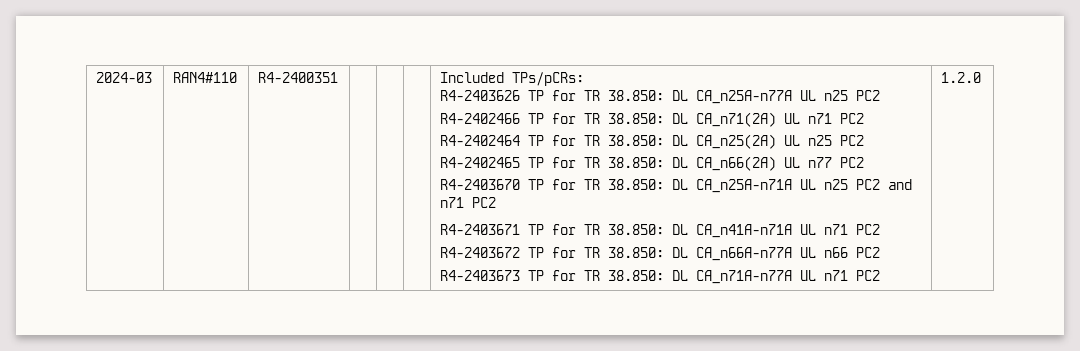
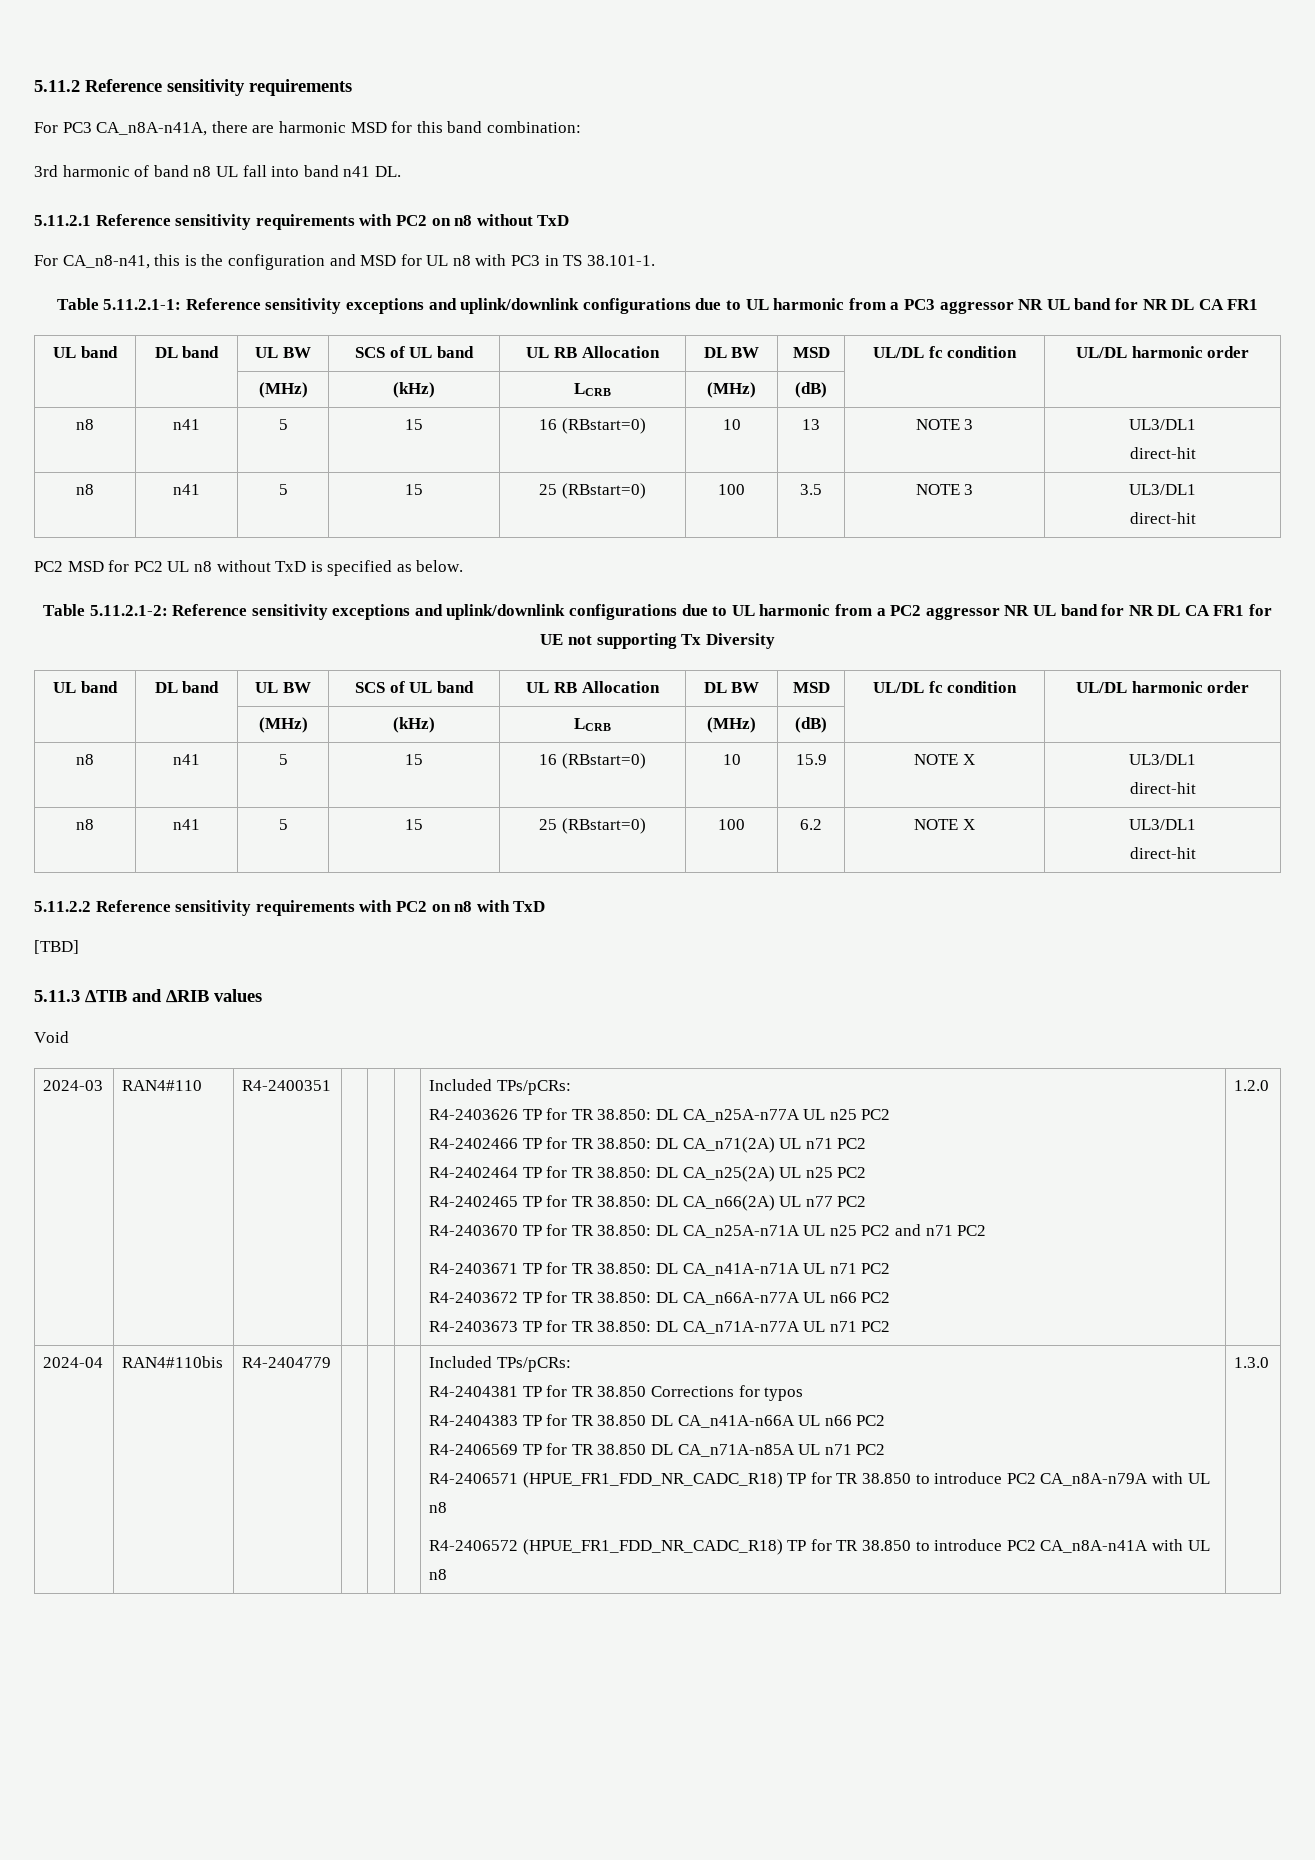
+ 5.11.2 Reference sensitivity requirements
+ For PC3 CA_n8A-n41A, there are harmonic MSD for this band combination:
+ 3rd harmonic of band n8 UL fall into band n41 DL.
+ 5.11.2.1 Reference sensitivity requirements with PC2 on n8 without TxD
+ For CA_n8-n41, this is the configuration and MSD for UL n8 with PC3 in TS 38.101-1.
+ Table 5.11.2.1-1: Reference sensitivity exceptions and uplink/downlink configurations due to UL harmonic from a PC3 aggressor NR UL band for NR DL CA FR1
+ UL band | DL band | UL BW | SCS of UL band | UL RB Allocation | DL BW | MSD | UL/DL fc condition | UL/DL harmonic order
+ | | (MHz) | (kHz) | LCRB | (MHz) | (dB) | |
+ n8 | n41 | 5 | 15 | 16 (RBstart=0) | 10 | 13 | NOTE 3 | UL3/DL1
+ direct-hit
+ n8 | n41 | 5 | 15 | 25 (RBstart=0) | 100 | 3.5 | NOTE 3 | UL3/DL1
+ direct-hit
+ PC2 MSD for PC2 UL n8 without TxD is specified as below.
+ Table 5.11.2.1-2: Reference sensitivity exceptions and uplink/downlink configurations due to UL harmonic from a PC2 aggressor NR UL band for NR DL CA FR1 for UE not supporting Tx Diversity
+ UL band | DL band | UL BW | SCS of UL band | UL RB Allocation | DL BW | MSD | UL/DL fc condition | UL/DL harmonic order
+ | | (MHz) | (kHz) | LCRB | (MHz) | (dB) | |
+ n8 | n41 | 5 | 15 | 16 (RBstart=0) | 10 | 15.9 | NOTE X | UL3/DL1
+ direct-hit
+ n8 | n41 | 5 | 15 | 25 (RBstart=0) | 100 | 6.2 | NOTE X | UL3/DL1
+ direct-hit
+ 5.11.2.2 Reference sensitivity requirements with PC2 on n8 with TxD
+ [TBD]
+ 5.11.3 ∆TIB and ∆RIB values
+ Void
+ 2024-04 | RAN4#110bis | R4-2404779 | | | | Included TPs/pCRs:
+ R4-2404381 TP for TR 38.850 Corrections for typos
+ R4-2404383 TP for TR 38.850 DL CA_n41A-n66A UL n66 PC2
+ R4-2406569 TP for TR 38.850 DL CA_n71A-n85A UL n71 PC2
+ R4-2406571 (HPUE_FR1_FDD_NR_CADC_R18) TP for TR 38.850 to introduce PC2 CA_n8A-n79A with UL n8
+ R4-2406572 (HPUE_FR1_FDD_NR_CADC_R18) TP for TR 38.850 to introduce PC2 CA_n8A-n41A with UL n8 | 1.3.0

